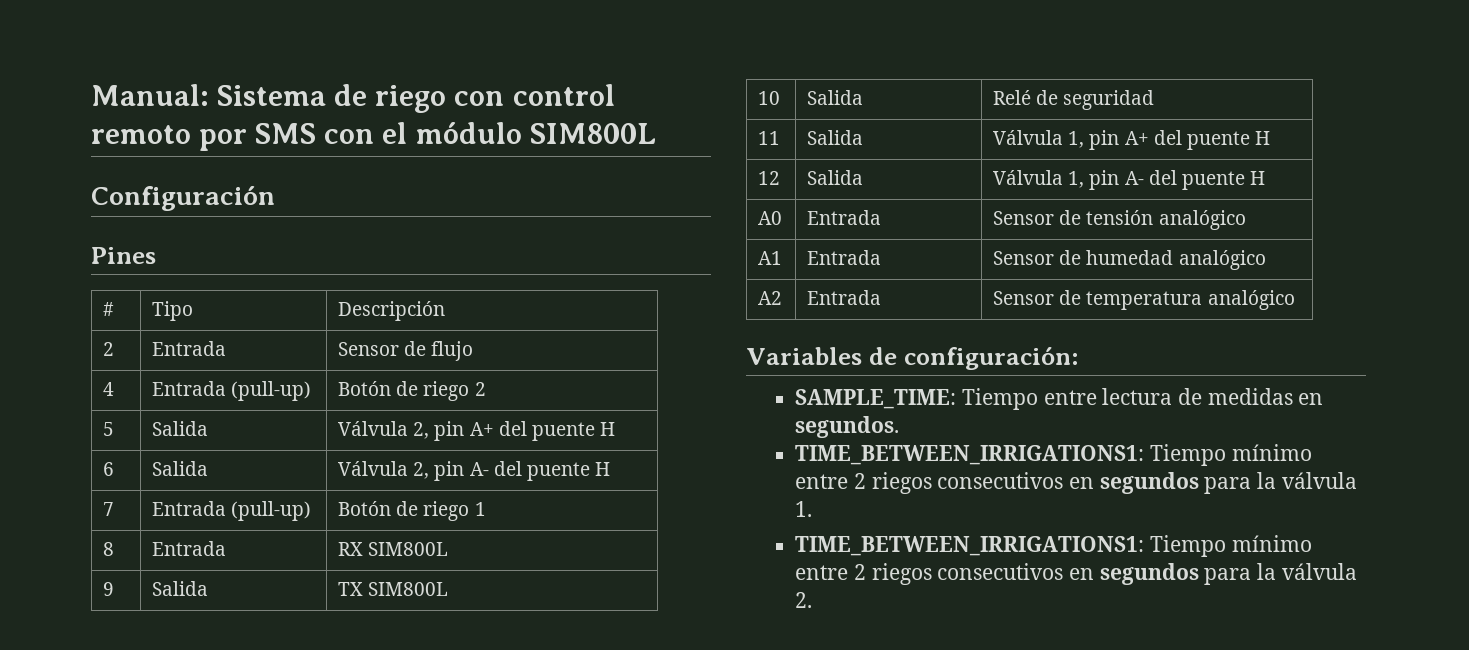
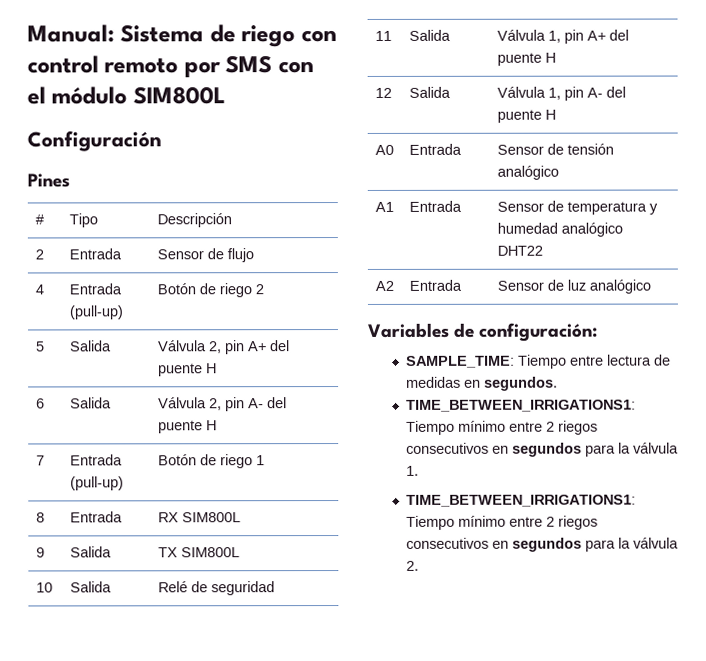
- A1 | Entrada | Sensor de humedad analógico
+ A1 | Entrada | Sensor de temperatura y humedad analógico DHT22
- A2 | Entrada | Sensor de temperatura analógico
+ A2 | Entrada | Sensor de luz analógico

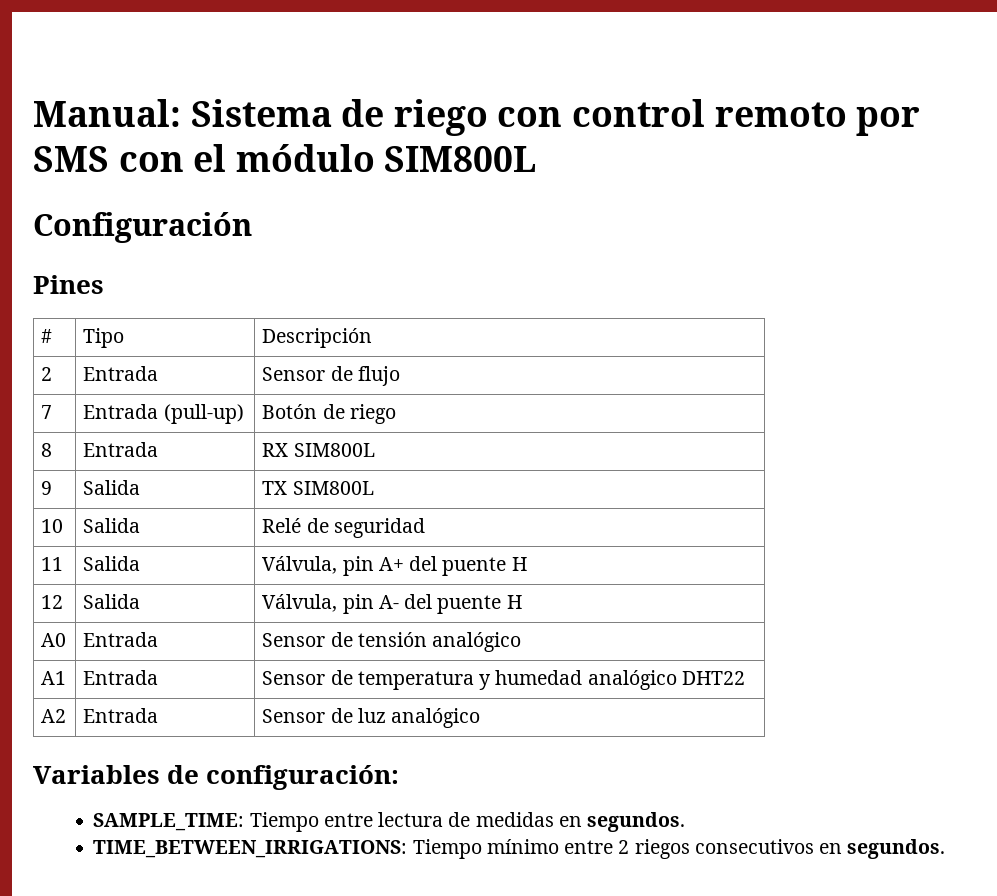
- 4 | Entrada (pull-up) | Botón de riego 2
- 5 | Salida | Válvula 2, pin A+ del puente H
- 6 | Salida | Válvula 2, pin A- del puente H
- 7 | Entrada (pull-up) | Botón de riego 1
+ 7 | Entrada (pull-up) | Botón de riego
- 11 | Salida | Válvula 1, pin A+ del puente H
+ 11 | Salida | Válvula, pin A+ del puente H
- 12 | Salida | Válvula 1, pin A- del puente H
+ 12 | Salida | Válvula, pin A- del puente H
- TIME_BETWEEN_IRRIGATIONS1: Tiempo mínimo entre 2 riegos consecutivos en segundos para la válvula 1.
- TIME_BETWEEN_IRRIGATIONS1: Tiempo mínimo entre 2 riegos consecutivos en segundos para la válvula 2.
+ TIME_BETWEEN_IRRIGATIONS: Tiempo mínimo entre 2 riegos consecutivos en segundos.

